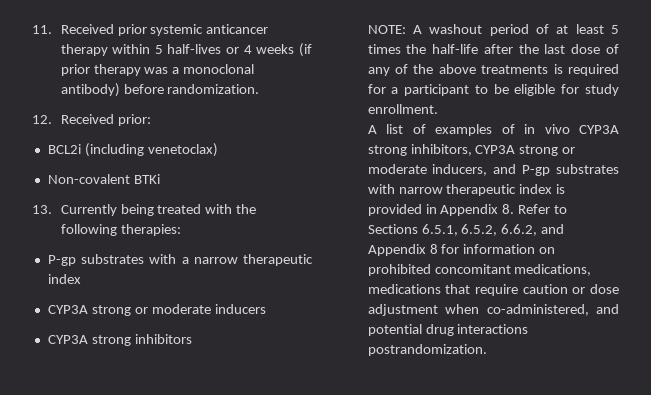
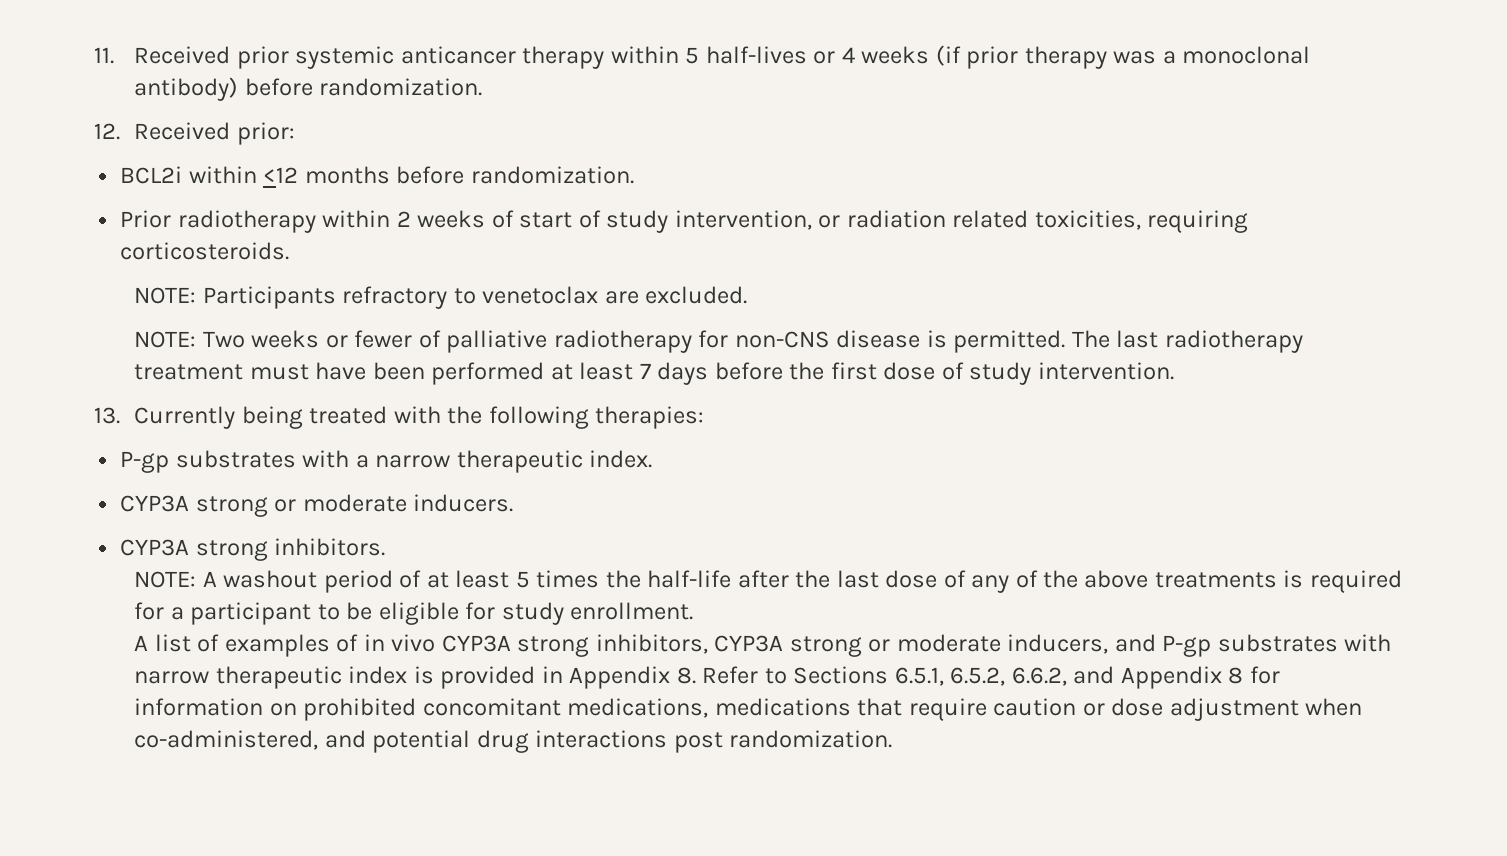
- BCL2i (including venetoclax)
- Non-covalent BTKi
+ BCL2i within <12 months before randomization.
+ Prior radiotherapy within 2 weeks of start of study intervention, or radiation related toxicities, requiring corticosteroids.
+ NOTE: Participants refractory to venetoclax are excluded.
+ NOTE: Two weeks or fewer of palliative radiotherapy for non-CNS disease is permitted. The last radiotherapy treatment must have been performed at least 7 days before the first dose of study intervention.
- P-gp substrates with a narrow therapeutic index
- CYP3A strong or moderate inducers
- CYP3A strong inhibitors
+ P-gp substrates with a narrow therapeutic index.
+ CYP3A strong or moderate inducers.
+ CYP3A strong inhibitors.
- A list of examples of in vivo CYP3A strong inhibitors, CYP3A strong or moderate inducers, and P-gp substrates with narrow therapeutic index is provided in Appendix 8. Refer to Sections 6.5.1, 6.5.2, 6.6.2, and Appendix 8 for information on prohibited concomitant medications, medications that require caution or dose adjustment when co-administered, and potential drug interactions postrandomization.
+ A list of examples of in vivo CYP3A strong inhibitors, CYP3A strong or moderate inducers, and P-gp substrates with narrow therapeutic index is provided in Appendix 8. Refer to Sections 6.5.1, 6.5.2, 6.6.2, and Appendix 8 for information on prohibited concomitant medications, medications that require caution or dose adjustment when co-administered, and potential drug interactions post randomization.

